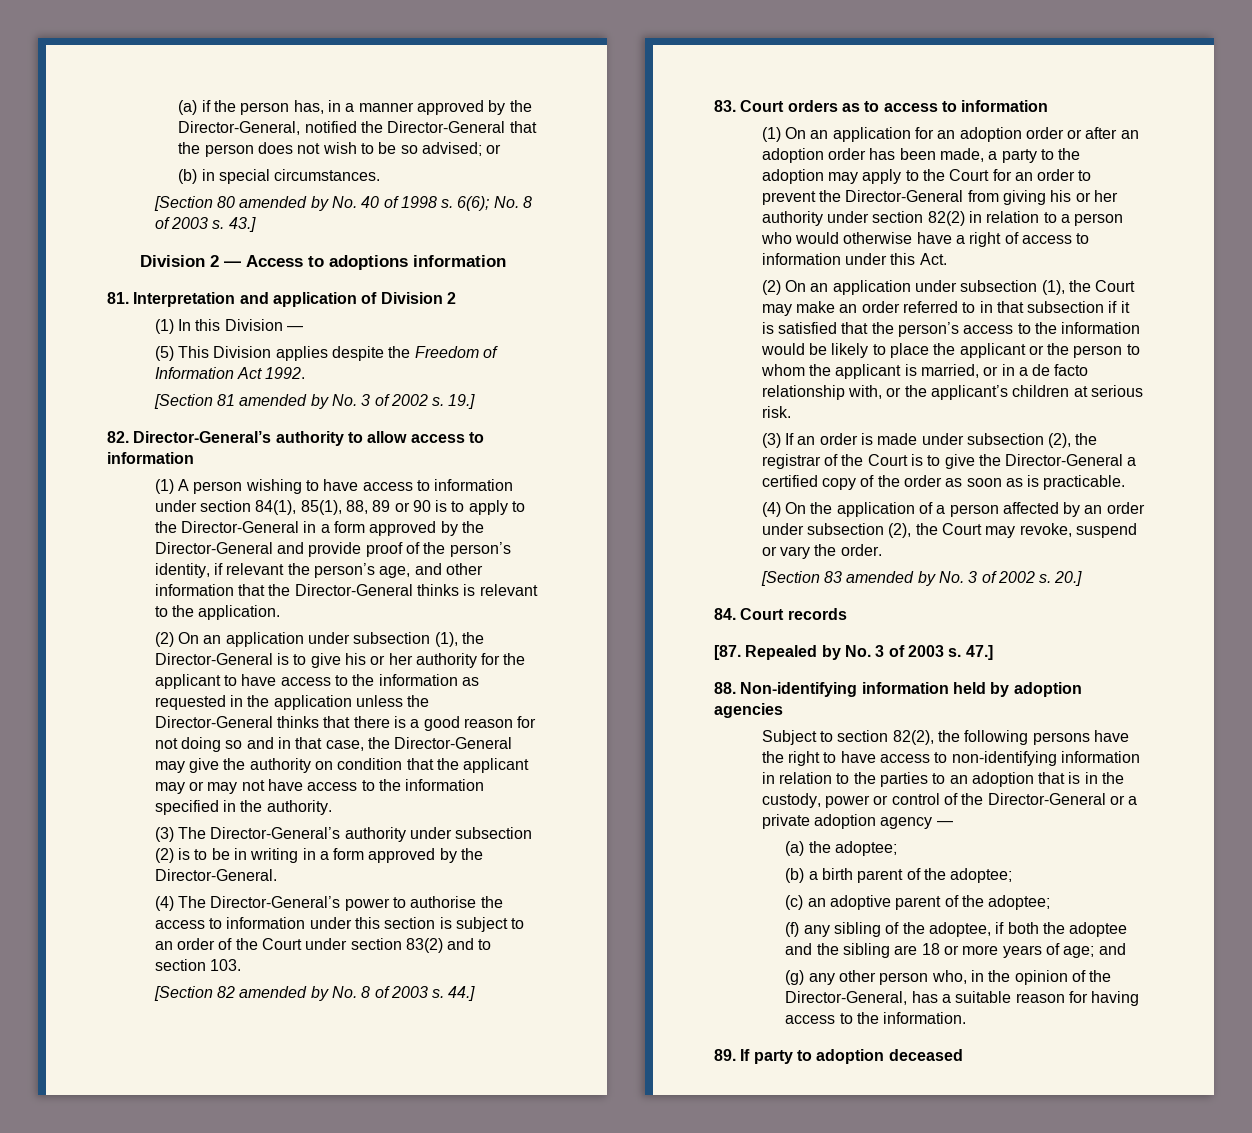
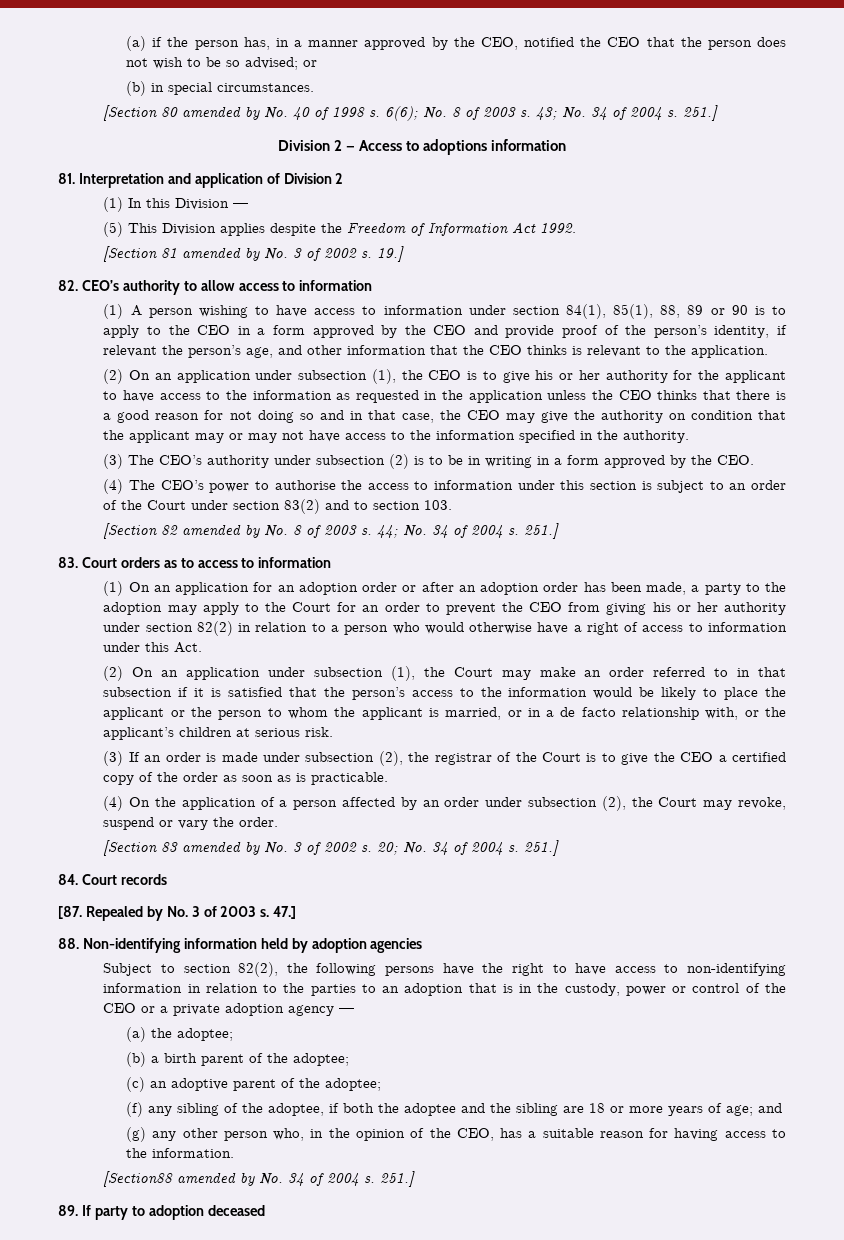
- (a) if the person has, in a manner approved by the Director-General, notified the Director-General that the person does not wish to be so advised; or
+ (a) if the person has, in a manner approved by the CEO, notified the CEO that the person does not wish to be so advised; or
- 43.]
+ 43; No. 34 of 2004 s. 251.]
- 82. Director-General’s authority to allow access to information
+ 82. CEO’s authority to allow access to information
- (1) A person wishing to have access to information under section 84(1), 85(1), 88, 89 or 90 is to apply to the Director-General in a form approved by the Director-General and provide proof of the person’s identity, if relevant the person’s age, and other information that the Director-General thinks is relevant to the application.
+ (1) A person wishing to have access to information under section 84(1), 85(1), 88, 89 or 90 is to apply to the CEO in a form approved by the CEO and provide proof of the person’s identity, if relevant the person’s age, and other information that the CEO thinks is relevant to the application.
- (2) On an application under subsection (1), the Director-General is to give his or her authority for the applicant to have access to the information as requested in the application unless the Director-General thinks that there is a good reason for not doing so and in that case, the Director-General may give the authority on condition that the applicant may or may not have access to the information specified in the authority.
+ (2) On an application under subsection (1), the CEO is to give his or her authority for the applicant to have access to the information as requested in the application unless the CEO thinks that there is a good reason for not doing so and in that case, the CEO may give the authority on condition that the applicant may or may not have access to the information specified in the authority.
- (3) The Director-General’s authority under subsection (2) is to be in writing in a form approved by the Director-General.
+ (3) The CEO’s authority under subsection (2) is to be in writing in a form approved by the CEO.
- (4) The Director-General’s power to authorise the access to information under this section is subject to an order of the Court under section 83(2) and to section 103.
+ (4) The CEO’s power to authorise the access to information under this section is subject to an order of the Court under section 83(2) and to section 103.
- 44.]
+ 44; No. 34 of 2004 s. 251.]
- (1) On an application for an adoption order or after an adoption order has been made, a party to the adoption may apply to the Court for an order to prevent the Director-General from giving his or her authority under section 82(2) in relation to a person who would otherwise have a right of access to information under this Act.
+ (1) On an application for an adoption order or after an adoption order has been made, a party to the adoption may apply to the Court for an order to prevent the CEO from giving his or her authority under section 82(2) in relation to a person who would otherwise have a right of access to information under this Act.
- (3) If an order is made under subsection (2), the registrar of the Court is to give the Director-General a certified copy of the order as soon as is practicable.
+ (3) If an order is made under subsection (2), the registrar of the Court is to give the CEO a certified copy of the order as soon as is practicable.
- 20.]
+ 20; No. 34 of 2004 s. 251.]
- Subject to section 82(2), the following persons have the right to have access to non-identifying information in relation to the parties to an adoption that is in the custody, power or control of the Director-General or a private adoption agency —
+ Subject to section 82(2), the following persons have the right to have access to non-identifying information in relation to the parties to an adoption that is in the custody, power or control of the CEO or a private adoption agency —
- (g) any other person who, in the opinion of the Director-General, has a suitable reason for having access to the information.
+ (g) any other person who, in the opinion of the CEO, has a suitable reason for having access to the information.
+ [Section88 amended by No. 34 of 2004 s. 251.]

